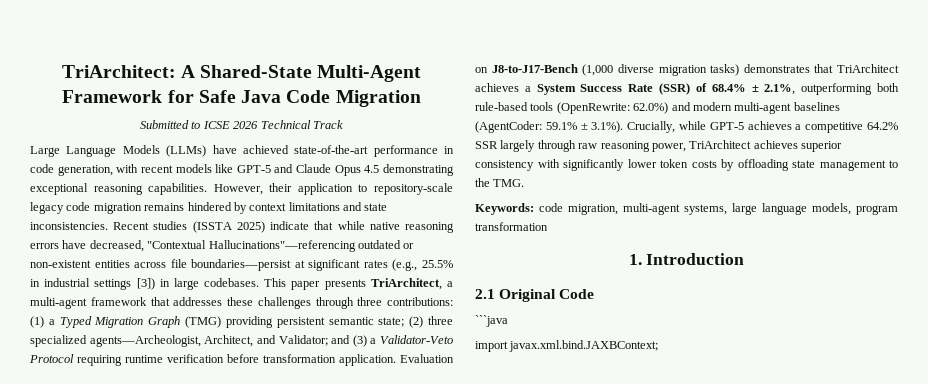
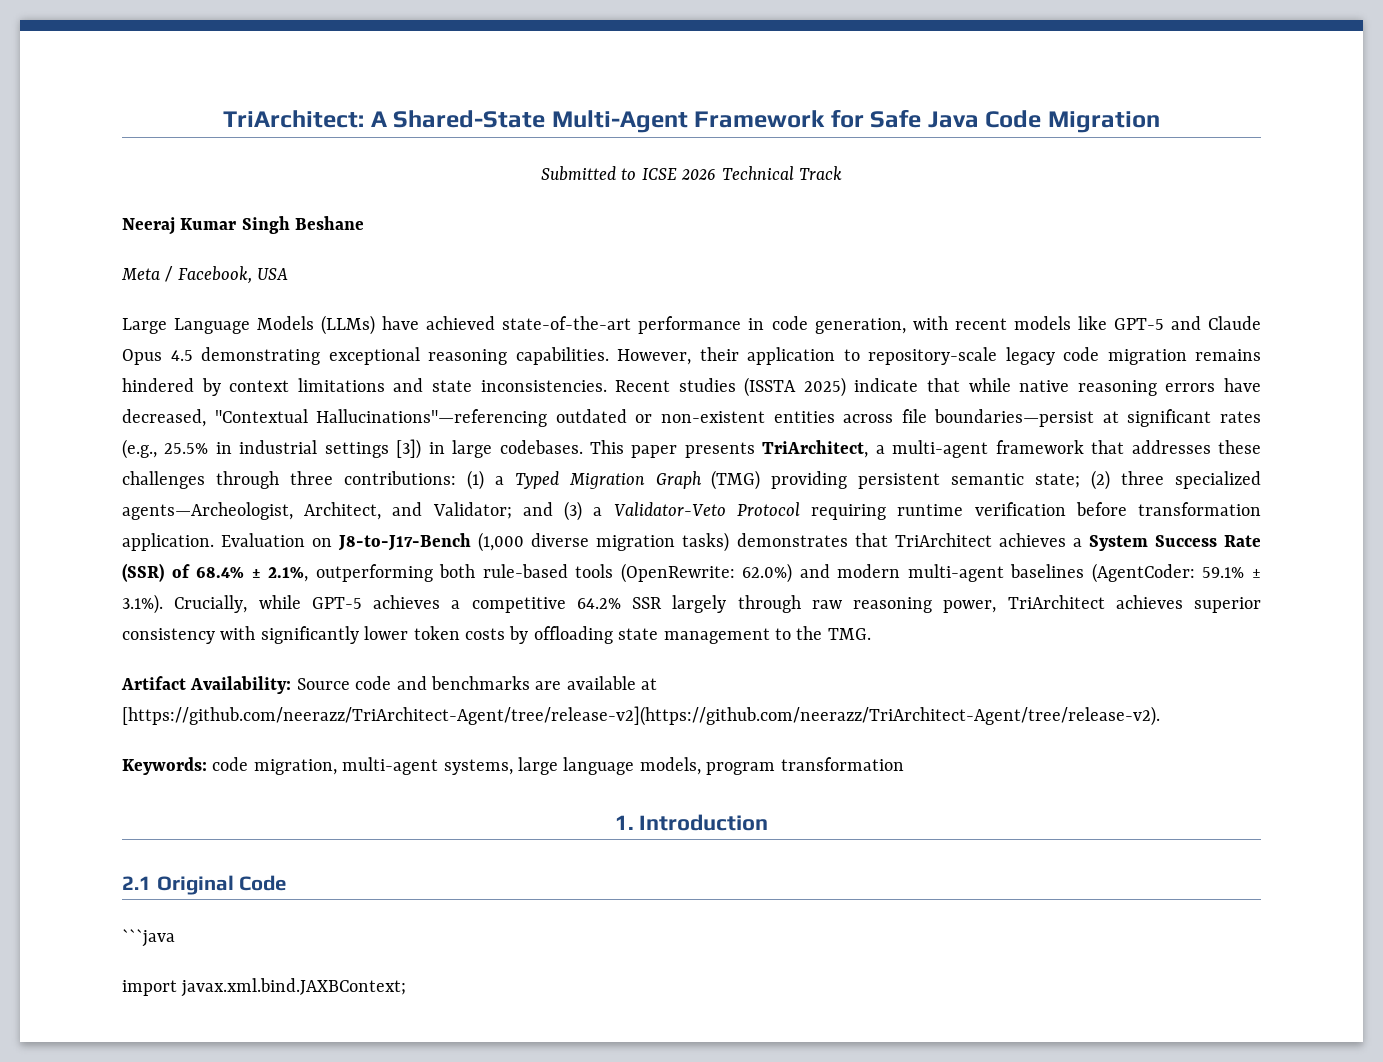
+ Neeraj Kumar Singh Beshane
+ Meta / Facebook, USA
+ Artifact Availability: Source code and benchmarks are available at [https://github.com/neerazz/TriArchitect-Agent/tree/release-v2](https://github.com/neerazz/TriArchitect-Agent/tree/release-v2).

